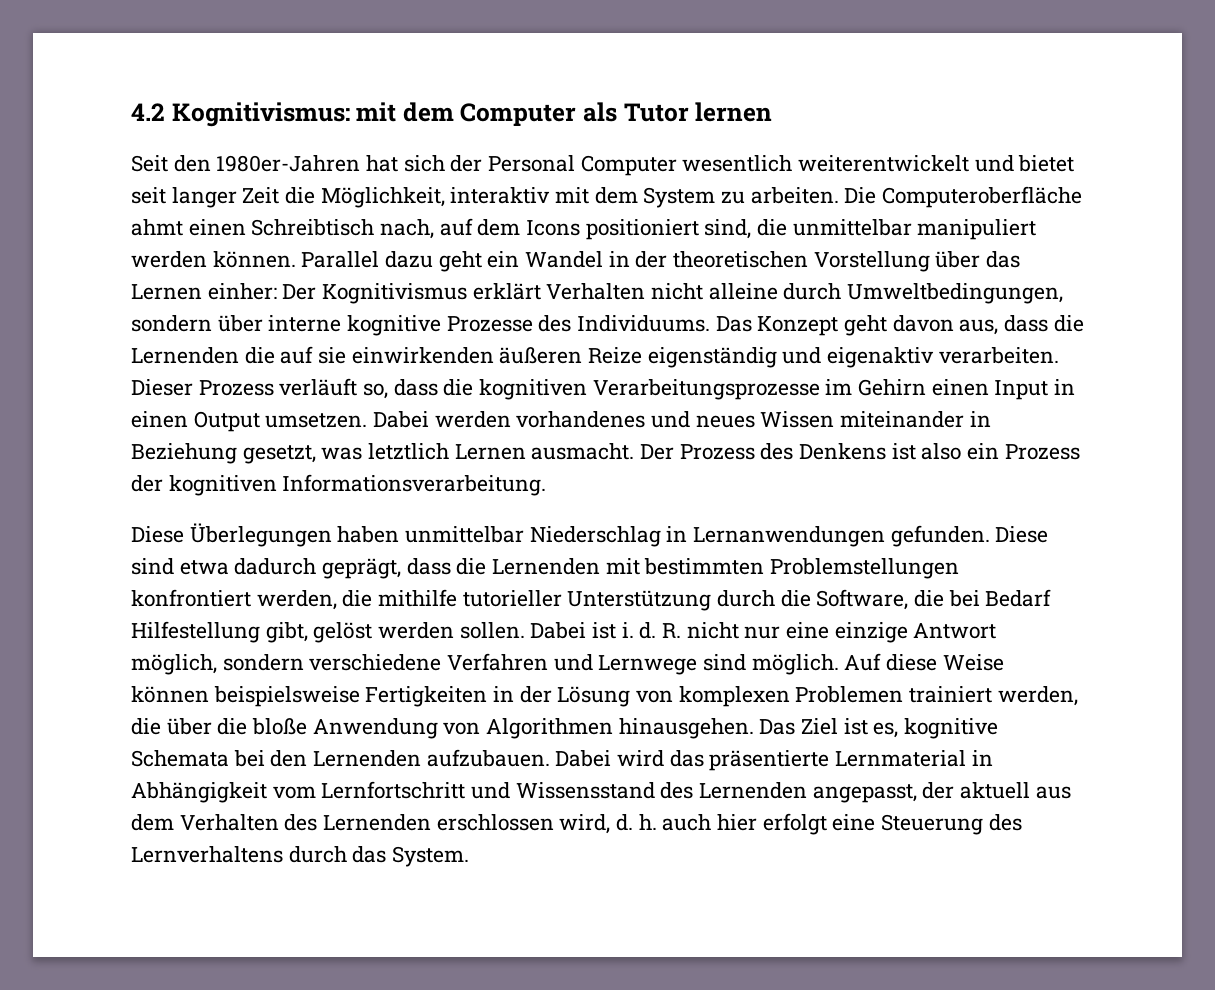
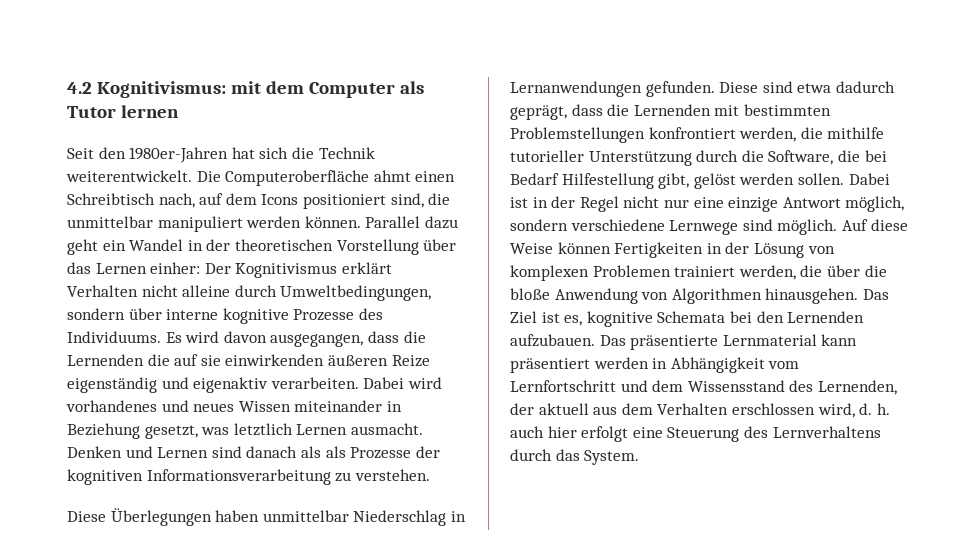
- Seit den 1980er-Jahren hat sich der Personal Computer wesentlich weiterentwickelt und bietet seit langer Zeit die Möglichkeit, interaktiv mit dem System zu arbeiten.
+ Seit den 1980er-Jahren hat sich die Technik weiterentwickelt.
- Das Konzept geht davon aus, dass die Lernenden die auf sie einwirkenden äußeren Reize eigenständig und eigenaktiv verarbeiten.
+ Es wird davon ausgegangen, dass die Lernenden die auf sie einwirkenden äußeren Reize eigenständig und eigenaktiv verarbeiten.
- Dieser Prozess verläuft so, dass die kognitiven Verarbeitungsprozesse im Gehirn einen Input in einen Output umsetzen. Dabei werden vorhandenes und neues Wissen miteinander in Beziehung gesetzt, was letztlich Lernen ausmacht.
+ Dabei wird vorhandenes und neues Wissen miteinander in Beziehung gesetzt, was letztlich Lernen ausmacht.
- Der Prozess des Denkens ist also ein Prozess der kognitiven Informationsverarbeitung.
+ Denken und Lernen sind danach als als Prozesse der kognitiven Informationsverarbeitung zu verstehen.
- Dabei ist i. d. R. nicht nur eine einzige Antwort möglich, sondern verschiedene Verfahren und Lernwege sind möglich.
+ Dabei ist in der Regel nicht nur eine einzige Antwort möglich, sondern verschiedene Lernwege sind möglich.
- Auf diese Weise können beispielsweise Fertigkeiten in der Lösung von komplexen Problemen trainiert werden, die über die bloße Anwendung von Algorithmen hinausgehen.
+ Auf diese Weise können Fertigkeiten in der Lösung von komplexen Problemen trainiert werden, die über die bloße Anwendung von Algorithmen hinausgehen.
- Dabei wird das präsentierte Lernmaterial in Abhängigkeit vom Lernfortschritt und Wissensstand des Lernenden angepasst, der aktuell aus dem Verhalten des Lernenden erschlossen wird, d. h. auch hier erfolgt eine Steuerung des Lernverhaltens durch das System.
+ Das präsentierte Lernmaterial kann präsentiert werden in Abhängigkeit vom Lernfortschritt und dem Wissensstand des Lernenden, der aktuell aus dem Verhalten erschlossen wird, d. h. auch hier erfolgt eine Steuerung des Lernverhaltens durch das System.

